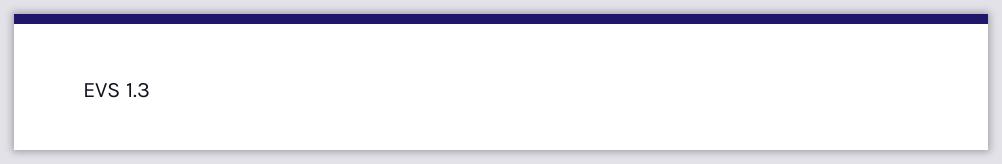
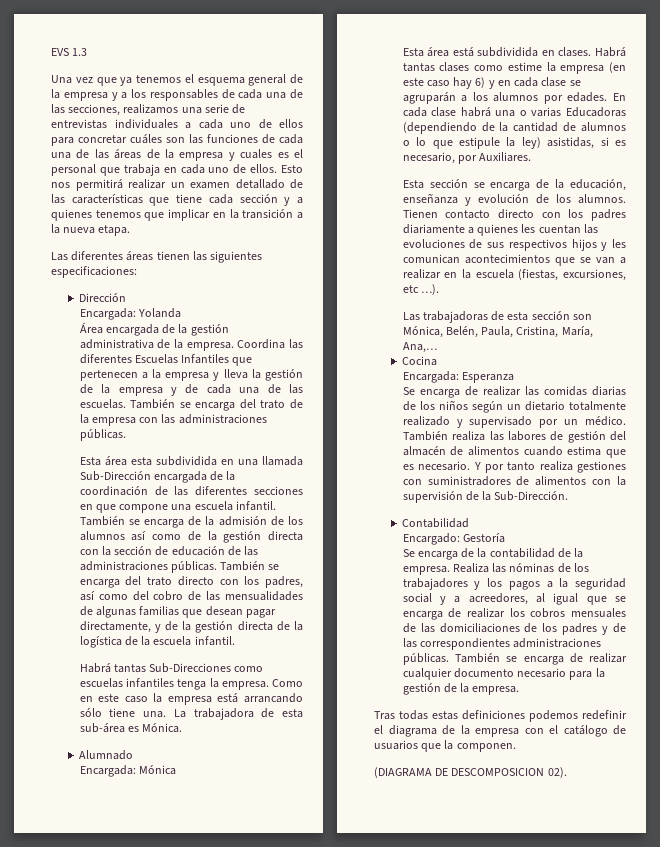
+ Una vez que ya tenemos el esquema general de la empresa y a los responsables de cada una de las secciones, realizamos una serie de entrevistas individuales a cada uno de ellos para concretar cuáles son las funciones de cada una de las áreas de la empresa y cuales es el personal que trabaja en cada uno de ellos. Esto nos permitirá realizar un examen detallado de las características que tiene cada sección y a quienes tenemos que implicar en la transición a la nueva etapa.
+ Las diferentes áreas tienen las siguientes especificaciones:
+ Dirección
+ Encargada: Yolanda
+ Área encargada de la gestión administrativa de la empresa. Coordina las diferentes Escuelas Infantiles que pertenecen a la empresa y lleva la gestión de la empresa y de cada una de las escuelas. También se encarga del trato de la empresa con las administraciones públicas.
+ Esta área esta subdividida en una llamada Sub-Dirección encargada de la coordinación de las diferentes secciones en que compone una escuela infantil. También se encarga de la admisión de los alumnos así como de la gestión directa con la sección de educación de las administraciones públicas. También se encarga del trato directo con los padres, así como del cobro de las mensualidades de algunas familias que desean pagar directamente, y de la gestión directa de la logística de la escuela infantil.
+ Habrá tantas Sub-Direcciones como escuelas infantiles tenga la empresa. Como en este caso la empresa está arrancando sólo tiene una. La trabajadora de esta sub-área es Mónica.
+ Alumnado
+ Encargada: Mónica
+ Esta área está subdividida en clases. Habrá tantas clases como estime la empresa (en este caso hay 6) y en cada clase se agruparán a los alumnos por edades. En cada clase habrá una o varias Educadoras (dependiendo de la cantidad de alumnos o lo que estipule la ley) asistidas, si es necesario, por Auxiliares.
+ Esta sección se encarga de la educación, enseñanza y evolución de los alumnos. Tienen contacto directo con los padres diariamente a quienes les cuentan las evoluciones de sus respectivos hijos y les comunican acontecimientos que se van a realizar en la escuela (fiestas, excursiones, etc …).
+ Las trabajadoras de esta sección son Mónica, Belén, Paula, Cristina, María, Ana,…
+ Cocina
+ Encargada: Esperanza
+ Se encarga de realizar las comidas diarias de los niños según un dietario totalmente realizado y supervisado por un médico. También realiza las labores de gestión del almacén de alimentos cuando estima que es necesario. Y por tanto realiza gestiones con suministradores de alimentos con la supervisión de la Sub-Dirección.
+ Contabilidad
+ Encargado: Gestoría
+ Se encarga de la contabilidad de la empresa. Realiza las nóminas de los trabajadores y los pagos a la seguridad social y a acreedores, al igual que se encarga de realizar los cobros mensuales de las domiciliaciones de los padres y de las correspondientes administraciones públicas. También se encarga de realizar cualquier documento necesario para la gestión de la empresa.
+ Tras todas estas definiciones podemos redefinir el diagrama de la empresa con el catálogo de usuarios que la componen.
+ (DIAGRAMA DE DESCOMPOSICION 02).

